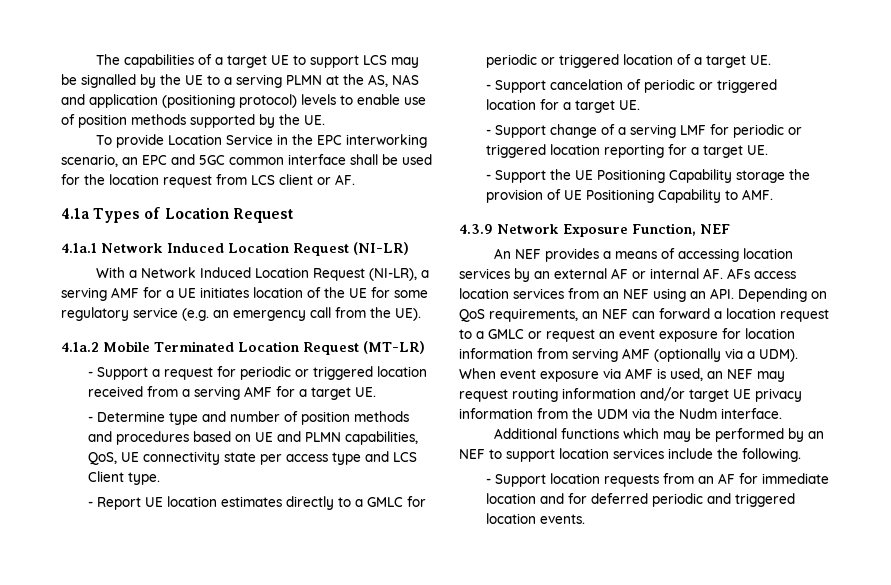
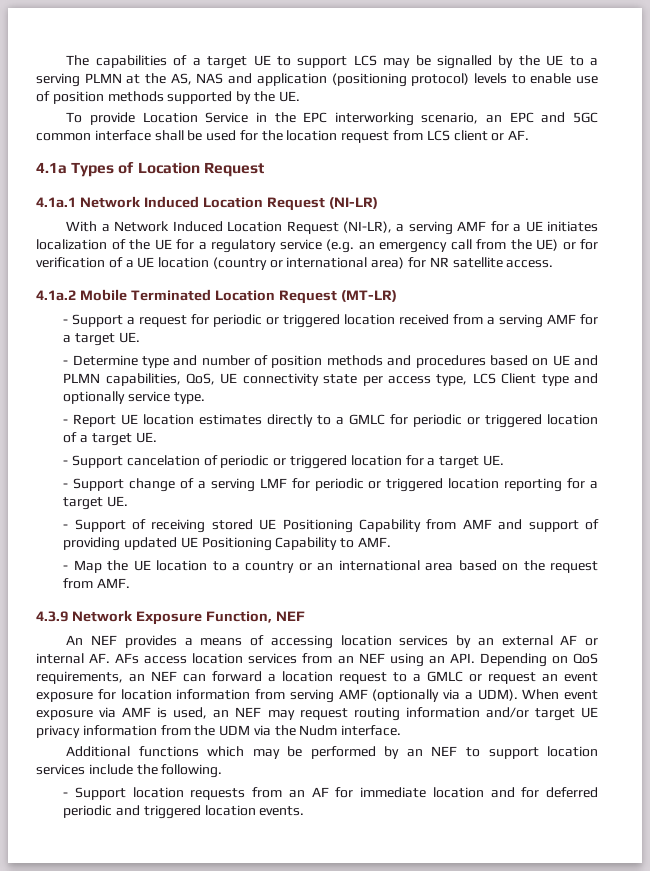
- With a Network Induced Location Request (NI-LR), a serving AMF for a UE initiates location of the UE for some regulatory service (e.g. an emergency call from the UE).
+ With a Network Induced Location Request (NI-LR), a serving AMF for a UE initiates localization of the UE for a regulatory service (e.g. an emergency call from the UE) or for verification of a UE location (country or international area) for NR satellite access.
- - Determine type and number of position methods and procedures based on UE and PLMN capabilities, QoS, UE connectivity state per access type and LCS Client type.
+ - Determine type and number of position methods and procedures based on UE and PLMN capabilities, QoS, UE connectivity state per access type, LCS Client type and optionally service type.
- - Support the UE Positioning Capability storage the provision of UE Positioning Capability to AMF.
+ - Support of receiving stored UE Positioning Capability from AMF and support of providing updated UE Positioning Capability to AMF.
+ - Map the UE location to a country or an international area based on the request from AMF.

